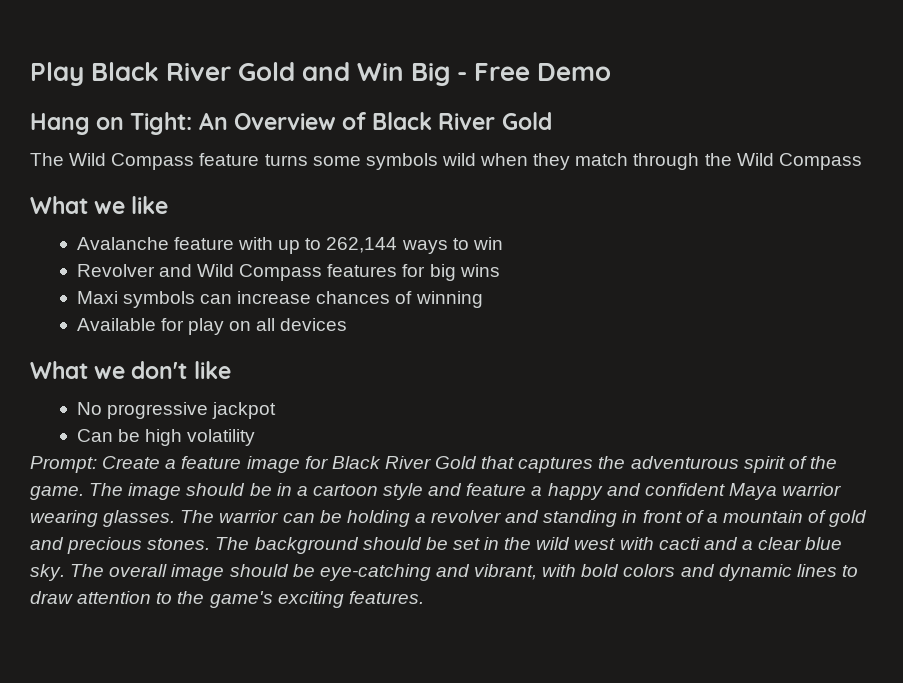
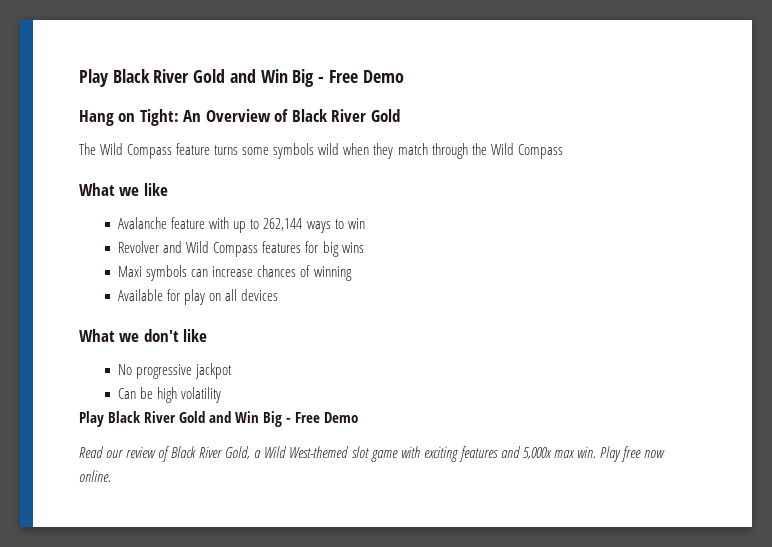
  Can be high volatility
- Prompt: Create a feature image for Black River Gold that captures the adventurous spirit of the game. The image should be in a cartoon style and feature a happy and confident Maya warrior wearing glasses. The warrior can be holding a revolver and standing in front of a mountain of gold and precious stones. The background should be set in the wild west with cacti and a clear blue sky. The overall image should be eye-catching and vibrant, with bold colors and dynamic lines to draw attention to the game's exciting features.
+ Play Black River Gold and Win Big - Free Demo
+ Read our review of Black River Gold, a Wild West-themed slot game with exciting features and 5,000x max win. Play free now online.

